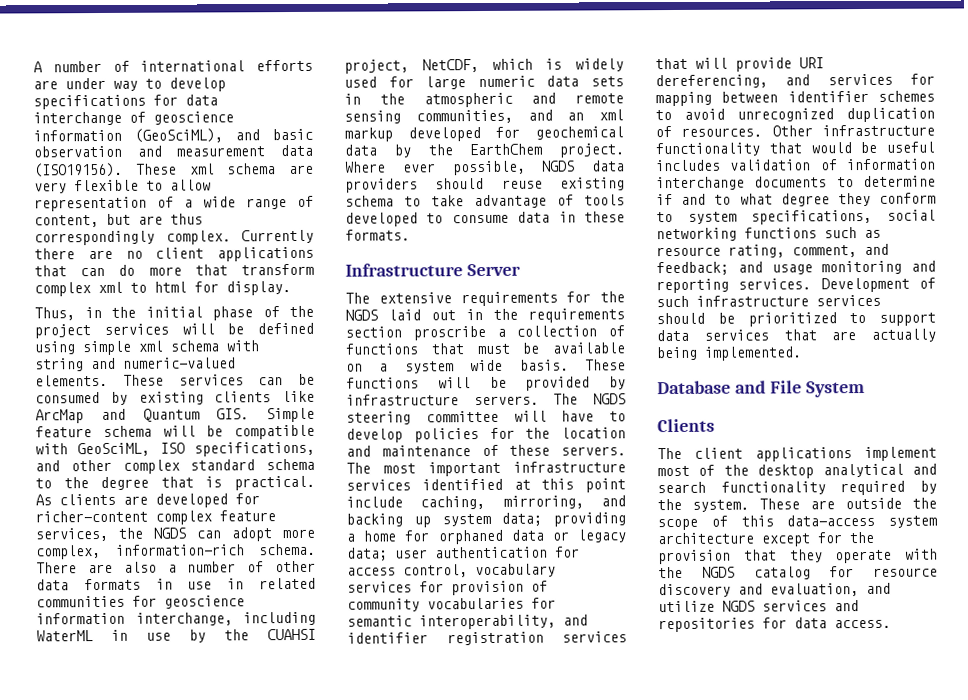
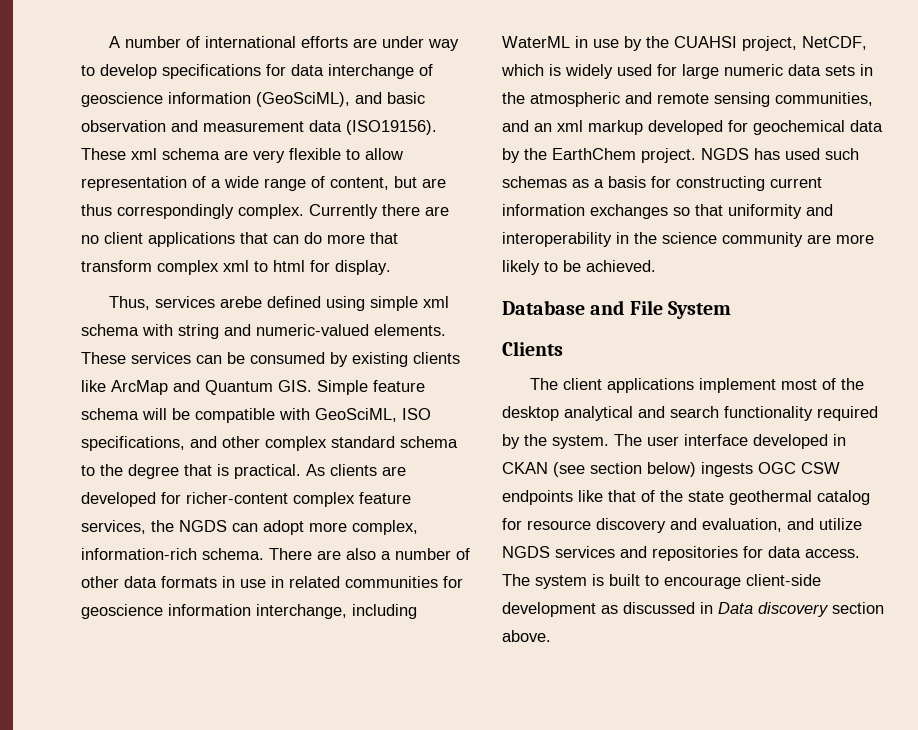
- Thus, in the initial phase of the project services will be defined using simple xml schema with string and numeric-valued elements.
+ Thus, services arebe defined using simple xml schema with string and numeric-valued elements.
- Where ever possible, NGDS data providers should reuse existing schema to take advantage of tools developed to consume data in these formats.
- Infrastructure Server
- The extensive requirements for the NGDS laid out in the requirements section proscribe a collection of functions that must be available on a system wide basis. These functions will be provided by infrastructure servers. The NGDS steering committee will have to develop policies for the location and maintenance of these servers. The most important infrastructure services identified at this point include caching, mirroring, and backing up system data; providing a home for orphaned data or legacy data; user authentication for access control, vocabulary services for provision of community vocabularies for semantic interoperability, and identifier registration services that will provide URI dereferencing, and services for mapping between identifier schemes to avoid unrecognized duplication of resources. Other infrastructure functionality that would be useful includes validation of information interchange documents to determine if and to what degree they conform to system specifications, social networking functions such as resource rating, comment, and feedback; and usage monitoring and reporting services. Development of such infrastructure services should be prioritized to support data services that are actually being implemented.
+ NGDS has used such schemas as a basis for constructing current information exchanges so that uniformity and interoperability in the science community are more likely to be achieved.
- These are outside the scope of this data-access system architecture except for the provision that they operate with the NGDS catalog for resource discovery and evaluation, and utilize NGDS services and repositories for data access.
+ The user interface developed in CKAN (see section below) ingests OGC CSW endpoints like that of the state geothermal catalog for resource discovery and evaluation, and utilize NGDS services and repositories for data access.
+ The system is built to encourage client-side development as discussed in Data discovery section above.

